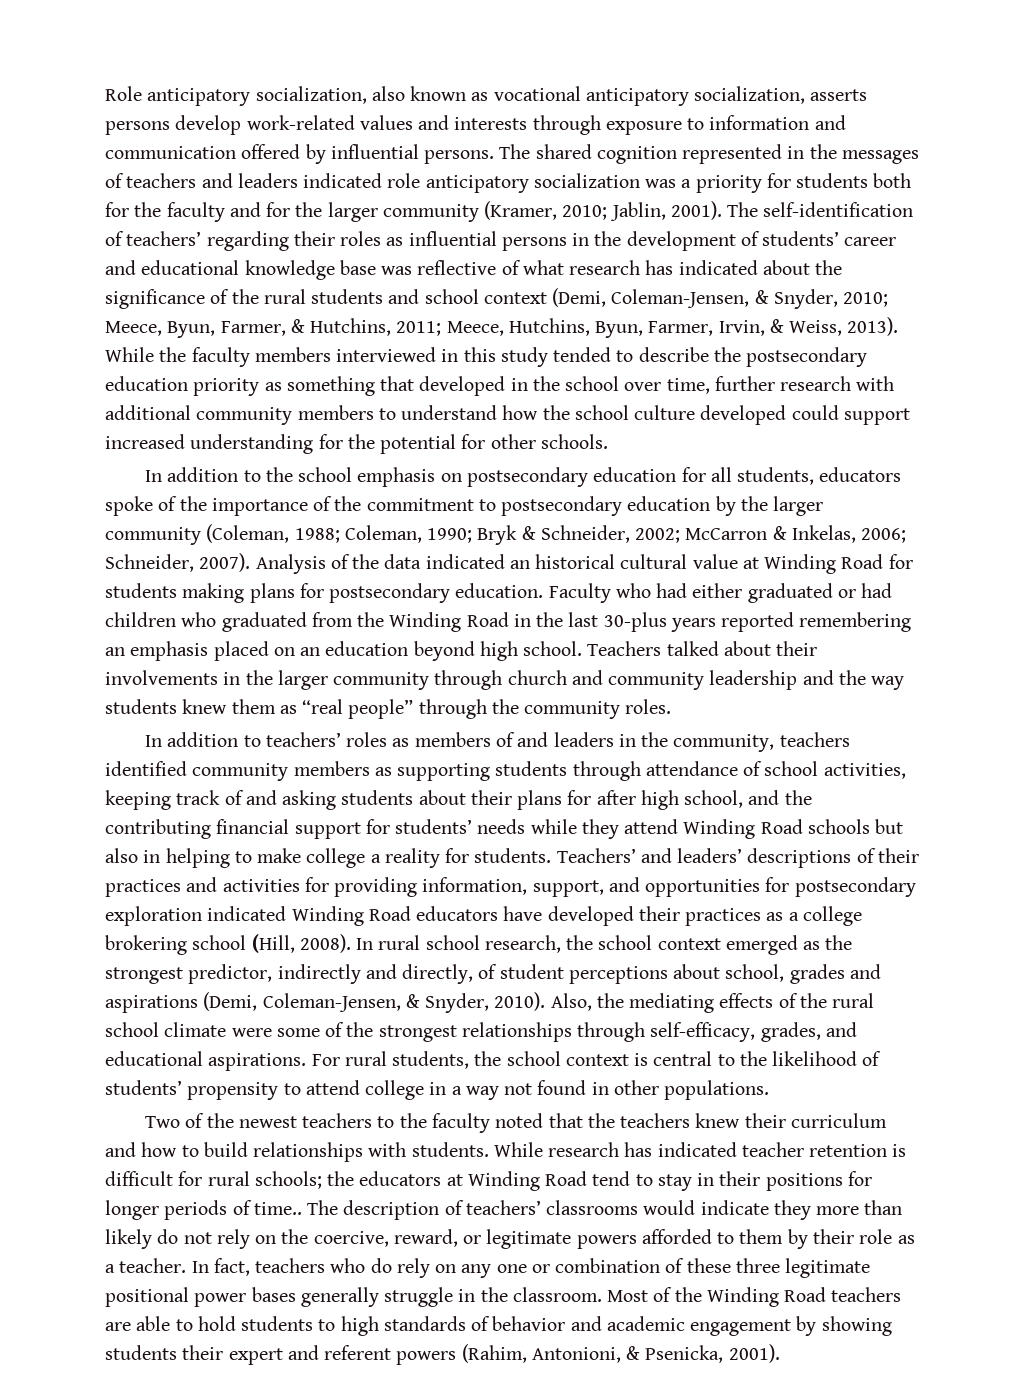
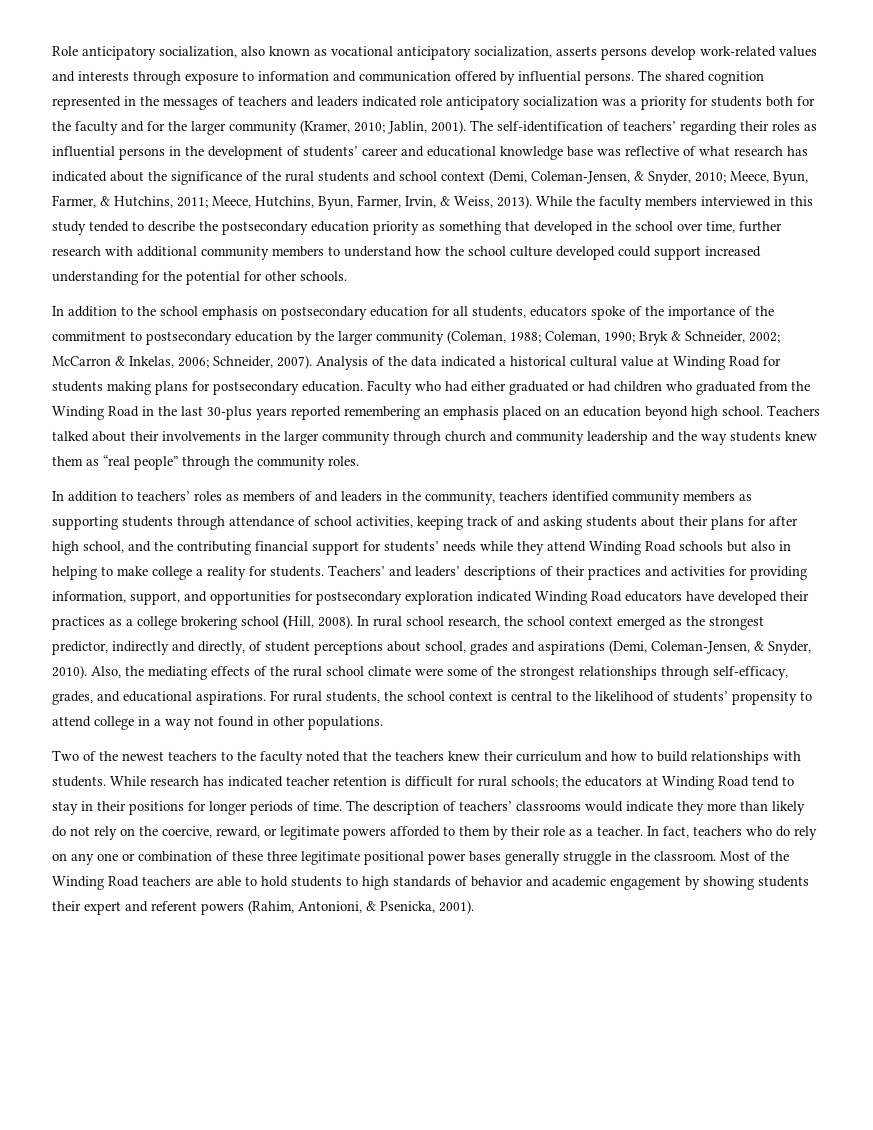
- Analysis of the data indicated an historical cultural value at Winding Road for students making plans for postsecondary education.
+ Analysis of the data indicated a historical cultural value at Winding Road for students making plans for postsecondary education.
- While research has indicated teacher retention is difficult for rural schools; the educators at Winding Road tend to stay in their positions for longer periods of time..
+ While research has indicated teacher retention is difficult for rural schools; the educators at Winding Road tend to stay in their positions for longer periods of time.

